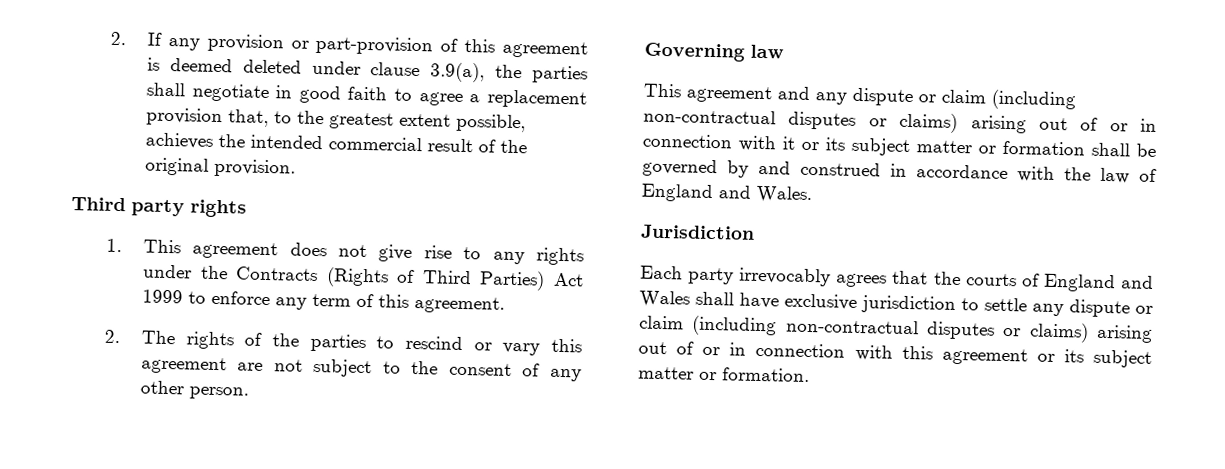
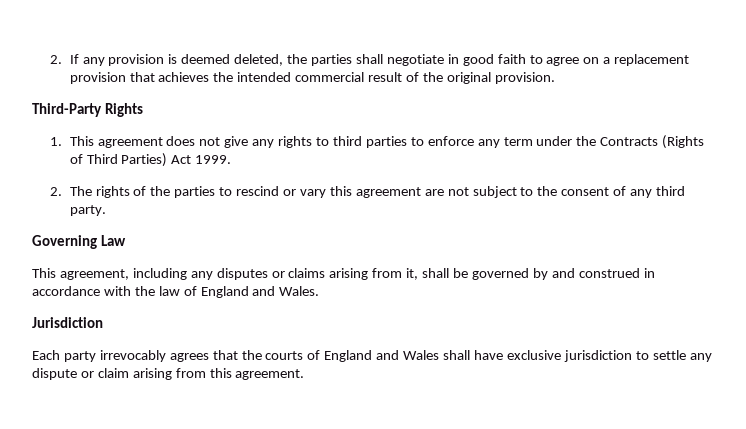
- 2. If any provision or part-provision of this agreement is deemed deleted under clause 3.9(a), the parties shall negotiate in good faith to agree a replacement provision that, to the greatest extent possible, achieves the intended commercial result of the original provision.
+ 2. If any provision is deemed deleted, the parties shall negotiate in good faith to agree on a replacement provision that achieves the intended commercial result of the original provision.
- Third party rights
+ Third-Party Rights
- 1. This agreement does not give rise to any rights under the Contracts (Rights of Third Parties) Act 1999 to enforce any term of this agreement.
+ 1. This agreement does not give any rights to third parties to enforce any term under the Contracts (Rights of Third Parties) Act 1999.
- 2. The rights of the parties to rescind or vary this agreement are not subject to the consent of any other person.
+ 2. The rights of the parties to rescind or vary this agreement are not subject to the consent of any third party.
- Governing law
- This agreement and any dispute or claim (including non-contractual disputes or claims) arising out of or in connection with it or its subject matter or formation shall be governed by and construed in accordance with the law of England and Wales.
+ Governing Law
+ This agreement, including any disputes or claims arising from it, shall be governed by and construed in accordance with the law of England and Wales.
- Each party irrevocably agrees that the courts of England and Wales shall have exclusive jurisdiction to settle any dispute or claim (including non-contractual disputes or claims) arising out of or in connection with this agreement or its subject matter or formation.
+ Each party irrevocably agrees that the courts of England and Wales shall have exclusive jurisdiction to settle any dispute or claim arising from this agreement.

